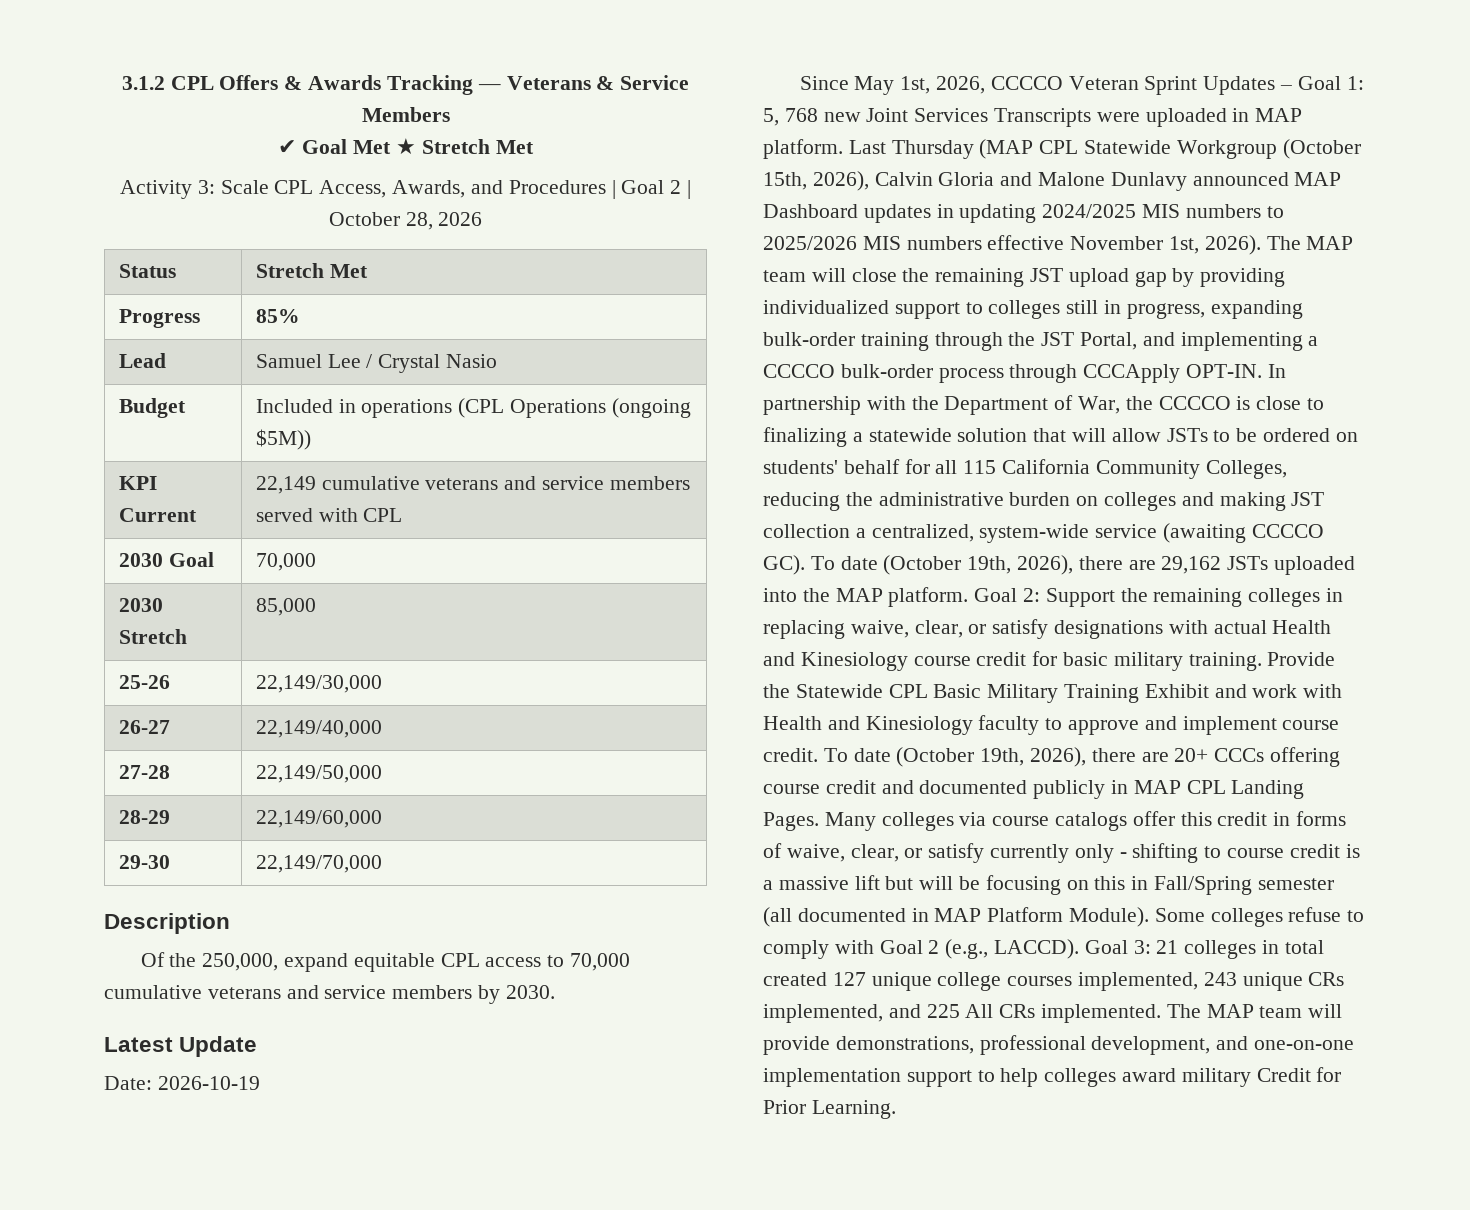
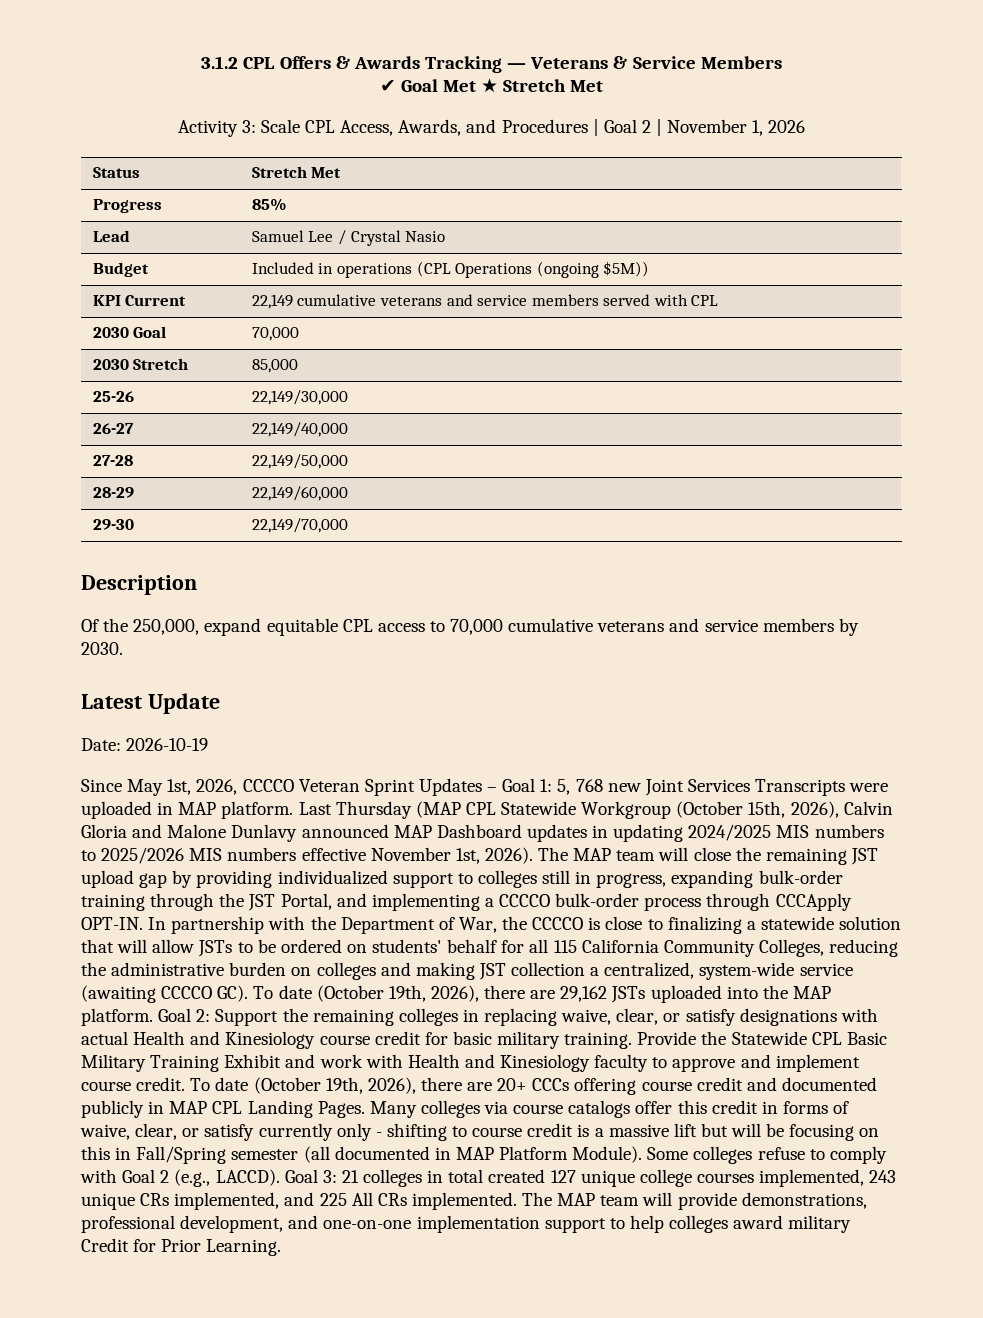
- Activity 3: Scale CPL Access, Awards, and Procedures | Goal 2 | October 28, 2026
+ Activity 3: Scale CPL Access, Awards, and Procedures | Goal 2 | November 1, 2026

